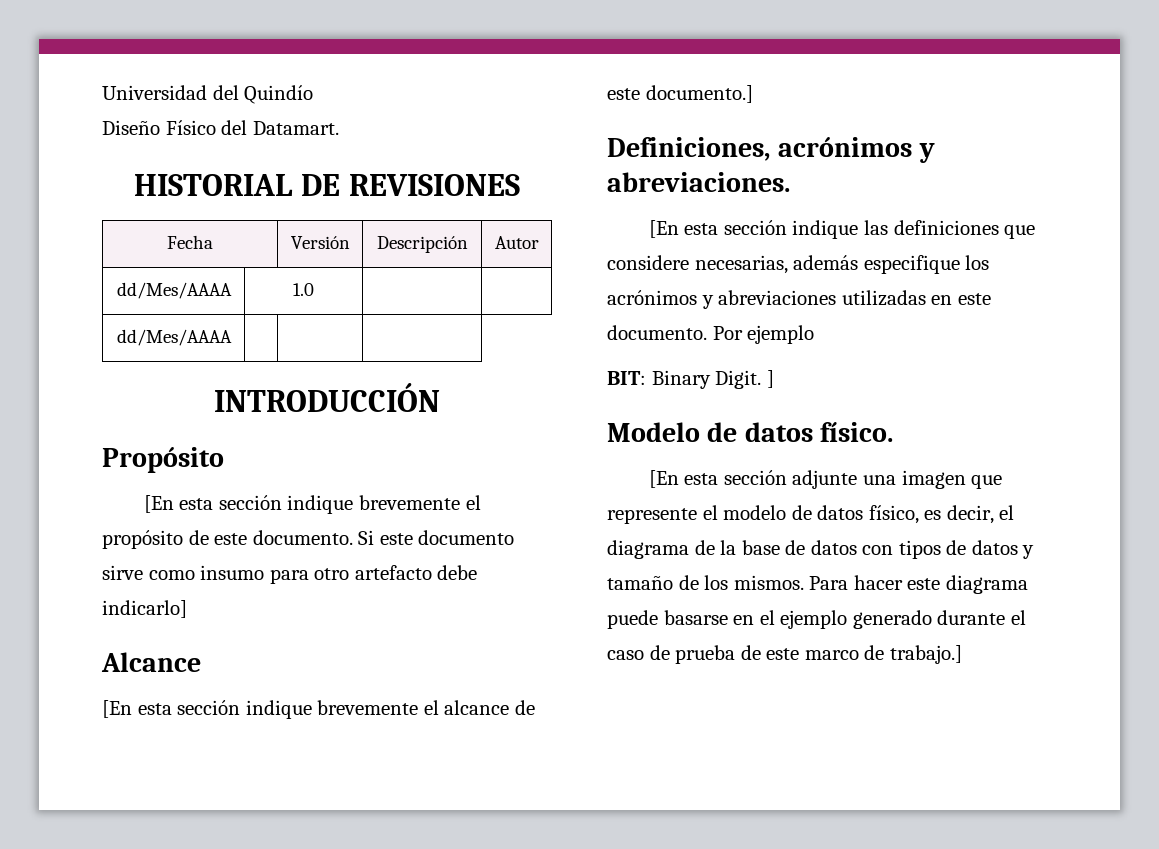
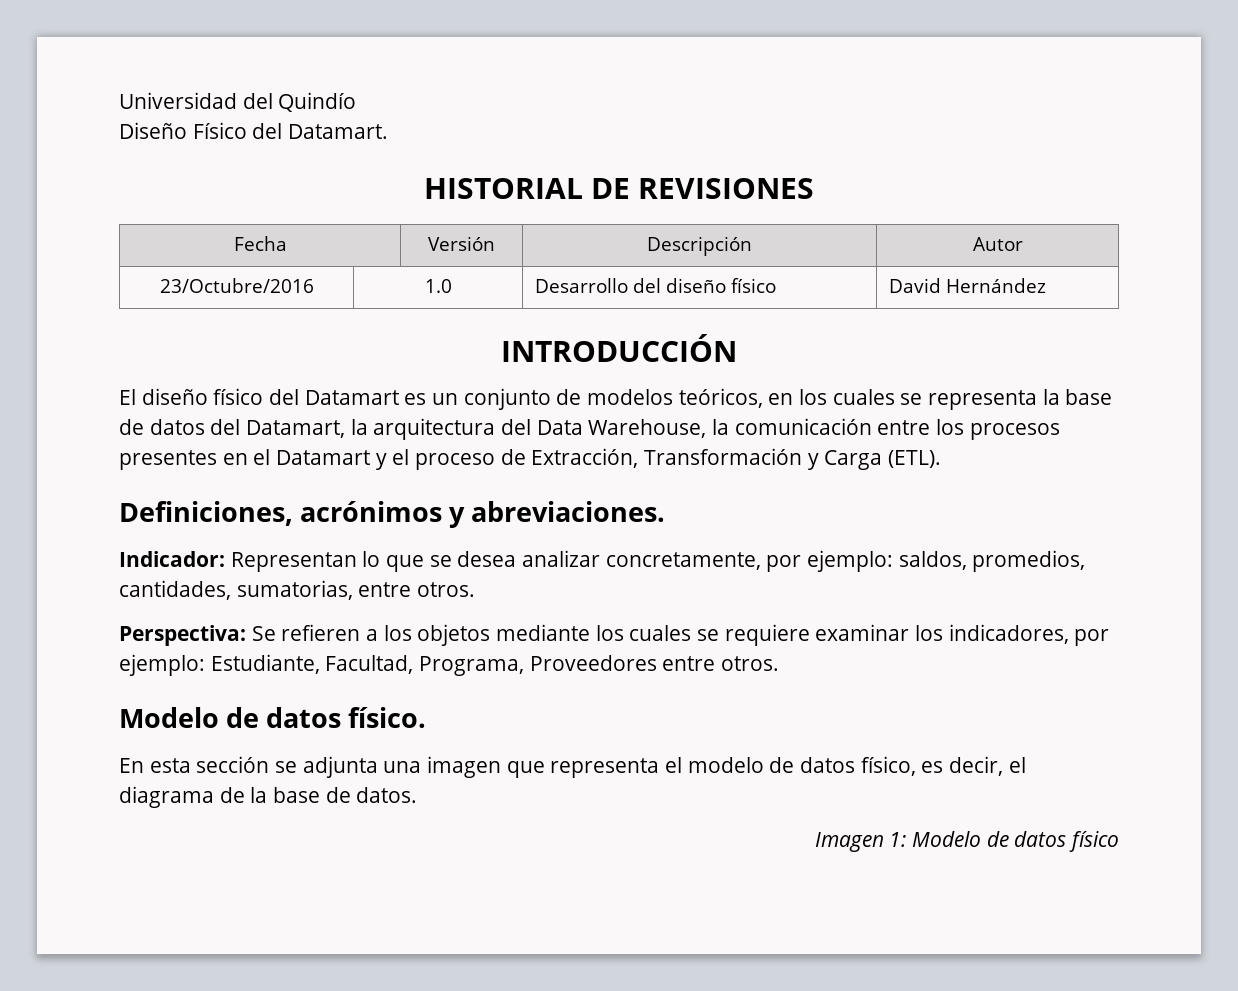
- dd/Mes/AAAA | 1.0 | |
- dd/Mes/AAAA | | |
+ 23/Octubre/2016 | 1.0 | Desarrollo del diseño físico | David Hernández
  INTRODUCCIÓN
- Propósito
- [En esta sección indique brevemente el propósito de este documento. Si este documento sirve como insumo para otro artefacto debe indicarlo]
- Alcance
- [En esta sección indique brevemente el alcance de este documento.]
+ El diseño físico del Datamart es un conjunto de modelos teóricos, en los cuales se representa la base de datos del Datamart, la arquitectura del Data Warehouse, la comunicación entre los procesos presentes en el Datamart y el proceso de Extracción, Transformación y Carga (ETL).
  Definiciones, acrónimos y abreviaciones.
- [En esta sección indique las definiciones que considere necesarias, además especifique los acrónimos y abreviaciones utilizadas en este documento. Por ejemplo
- BIT: Binary Digit. ]
+ Indicador: Representan lo que se desea analizar concretamente, por ejemplo: saldos, promedios, cantidades, sumatorias, entre otros.
+ Perspectiva: Se refieren a los objetos mediante los cuales se requiere examinar los indicadores, por ejemplo: Estudiante, Facultad, Programa, Proveedores entre otros.
- [En esta sección adjunte una imagen que represente el modelo de datos físico, es decir, el diagrama de la base de datos con tipos de datos y tamaño de los mismos. Para hacer este diagrama puede basarse en el ejemplo generado durante el caso de prueba de este marco de trabajo.]
+ En esta sección se adjunta una imagen que representa el modelo de datos físico, es decir, el diagrama de la base de datos.
+ Imagen 1: Modelo de datos físico

